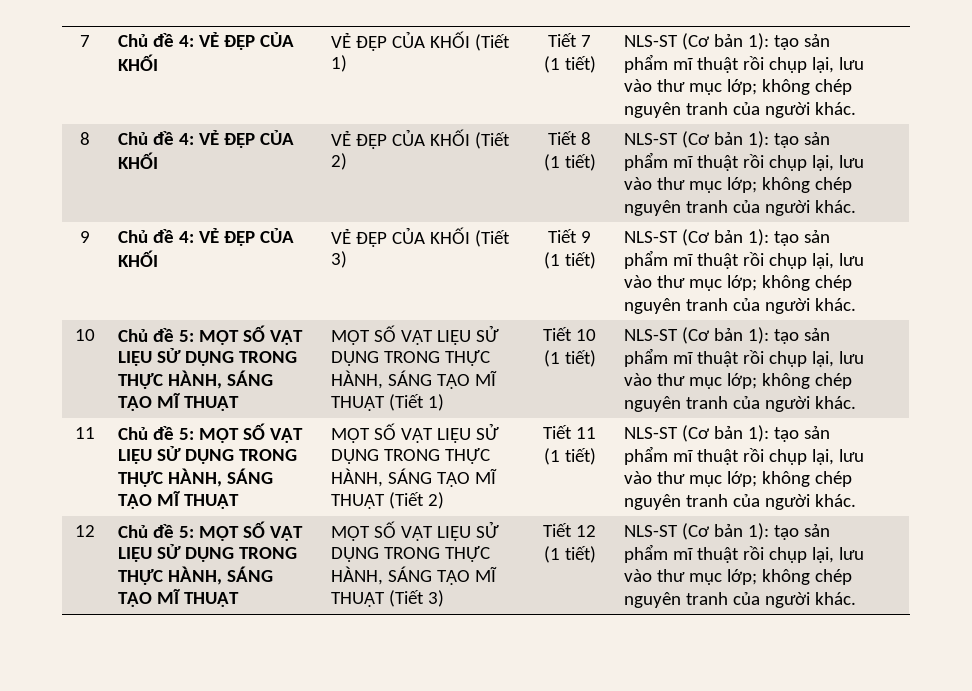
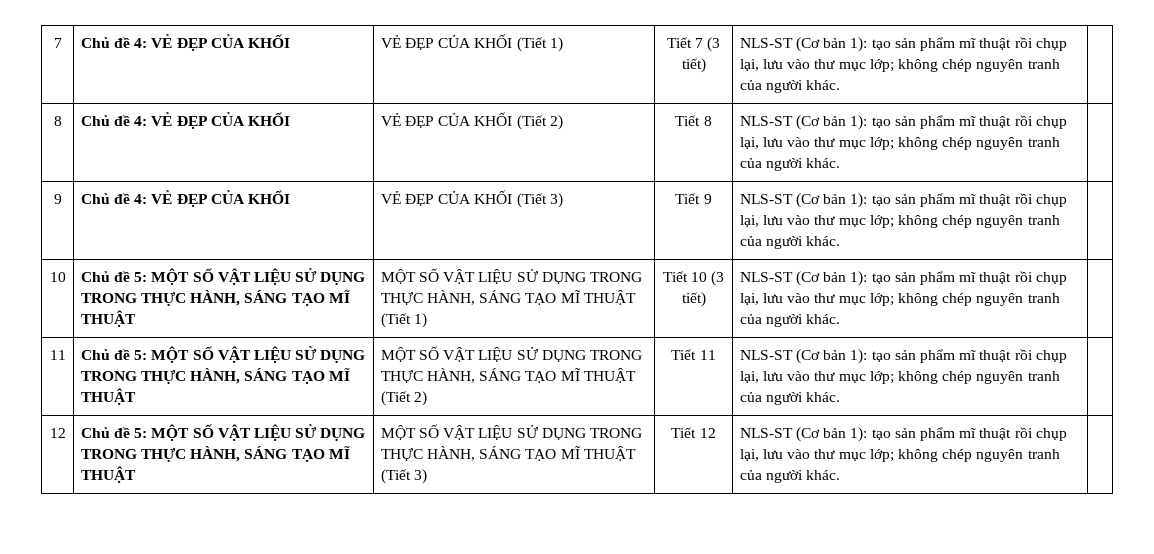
- Tiết 7 (1 tiết)
+ Tiết 7 (3 tiết)
- Tiết 8 (1 tiết)
+ Tiết 8
- Tiết 9 (1 tiết)
+ Tiết 9
- Tiết 10 (1 tiết)
+ Tiết 10 (3 tiết)
- Tiết 11 (1 tiết)
+ Tiết 11
- Tiết 12 (1 tiết)
+ Tiết 12

